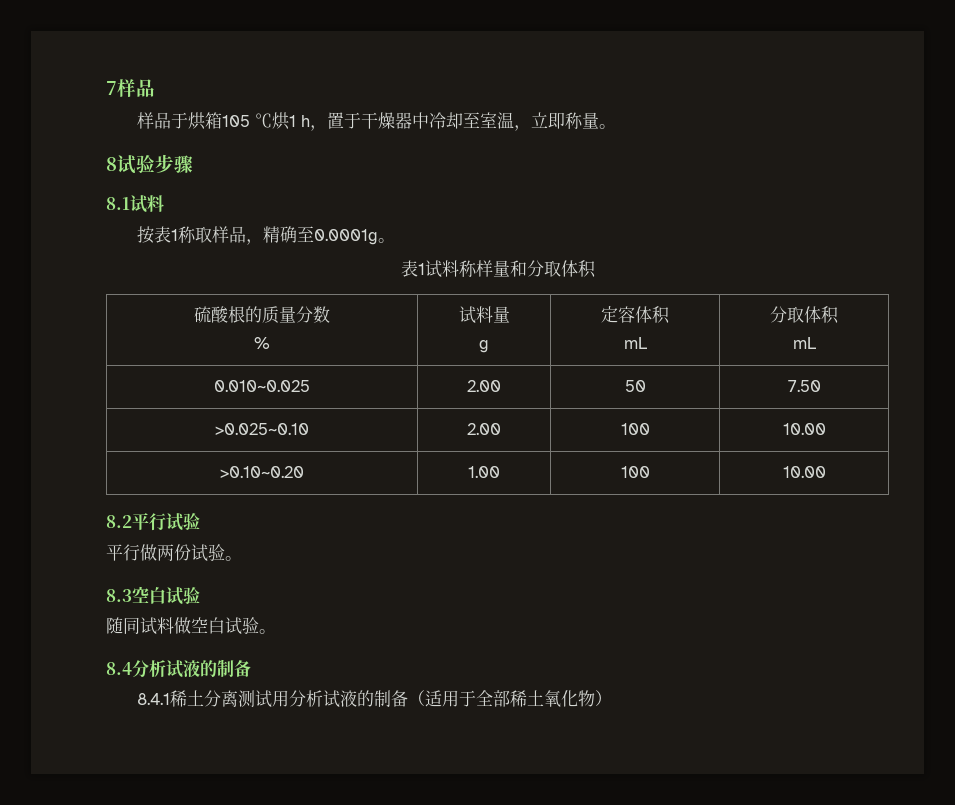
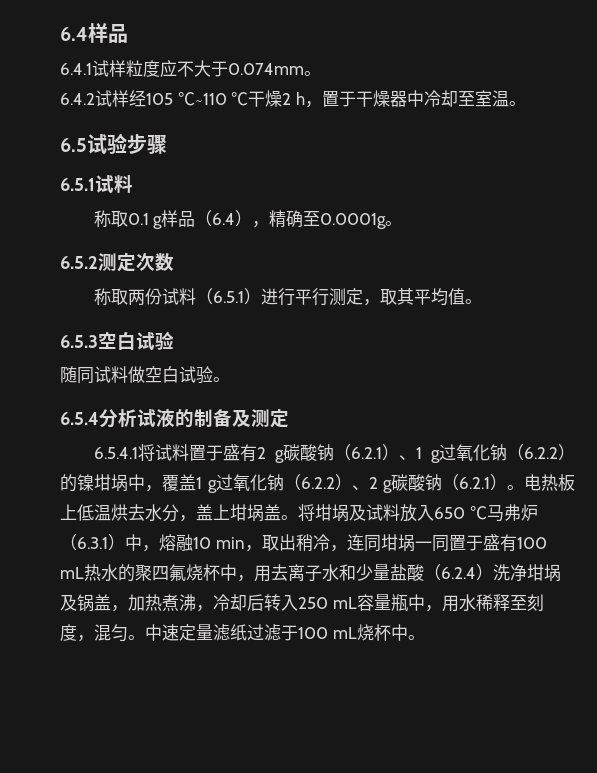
- 7样品
+ 6.4样品
- 样品于烘箱105 ℃烘1 h，置于干燥器中冷却至室温，立即称量。
- 8试验步骤
+ 6.4.1试样粒度应不大于0.074mm。
+ 6.4.2试样经105 ℃~110 ℃干燥2 h，置于干燥器中冷却至室温。
+ 6.5试验步骤
- 8.1试料
+ 6.5.1试料
- 按表1称取样品，精确至0.0001g。
- 表1试料称样量和分取体积
- 硫酸根的质量分数
- % | 试料量
- g | 定容体积
- mL | 分取体积
- mL
- 0.010~0.025 | 2.00 | 50 | 7.50
- >0.025~0.10 | 2.00 | 100 | 10.00
- >0.10~0.20 | 1.00 | 100 | 10.00
- 8.2平行试验
- 平行做两份试验。
- 8.3空白试验
+ 称取0.1 g样品（6.4），精确至0.0001g。
+ 6.5.2测定次数
+ 称取两份试料（6.5.1）进行平行测定，取其平均值。
+ 6.5.3空白试验
- 8.4分析试液的制备
- 8.4.1稀土分离测试用分析试液的制备（适用于全部稀土氧化物）
+ 6.5.4分析试液的制备及测定
+ 6.5.4.1将试料置于盛有2 g碳酸钠（6.2.1）、1 g过氧化钠（6.2.2）的镍坩埚中，覆盖1 g过氧化钠（6.2.2）、2 g碳酸钠（6.2.1）。电热板上低温烘去水分，盖上坩埚盖。将坩埚及试料放入650 ℃马弗炉（6.3.1）中，熔融10 min，取出稍冷，连同坩埚一同置于盛有100 mL热水的聚四氟烧杯中，用去离子水和少量盐酸（6.2.4）洗净坩埚及锅盖，加热煮沸，冷却后转入250 mL容量瓶中，用水稀释至刻度，混匀。中速定量滤纸过滤于100 mL烧杯中。

